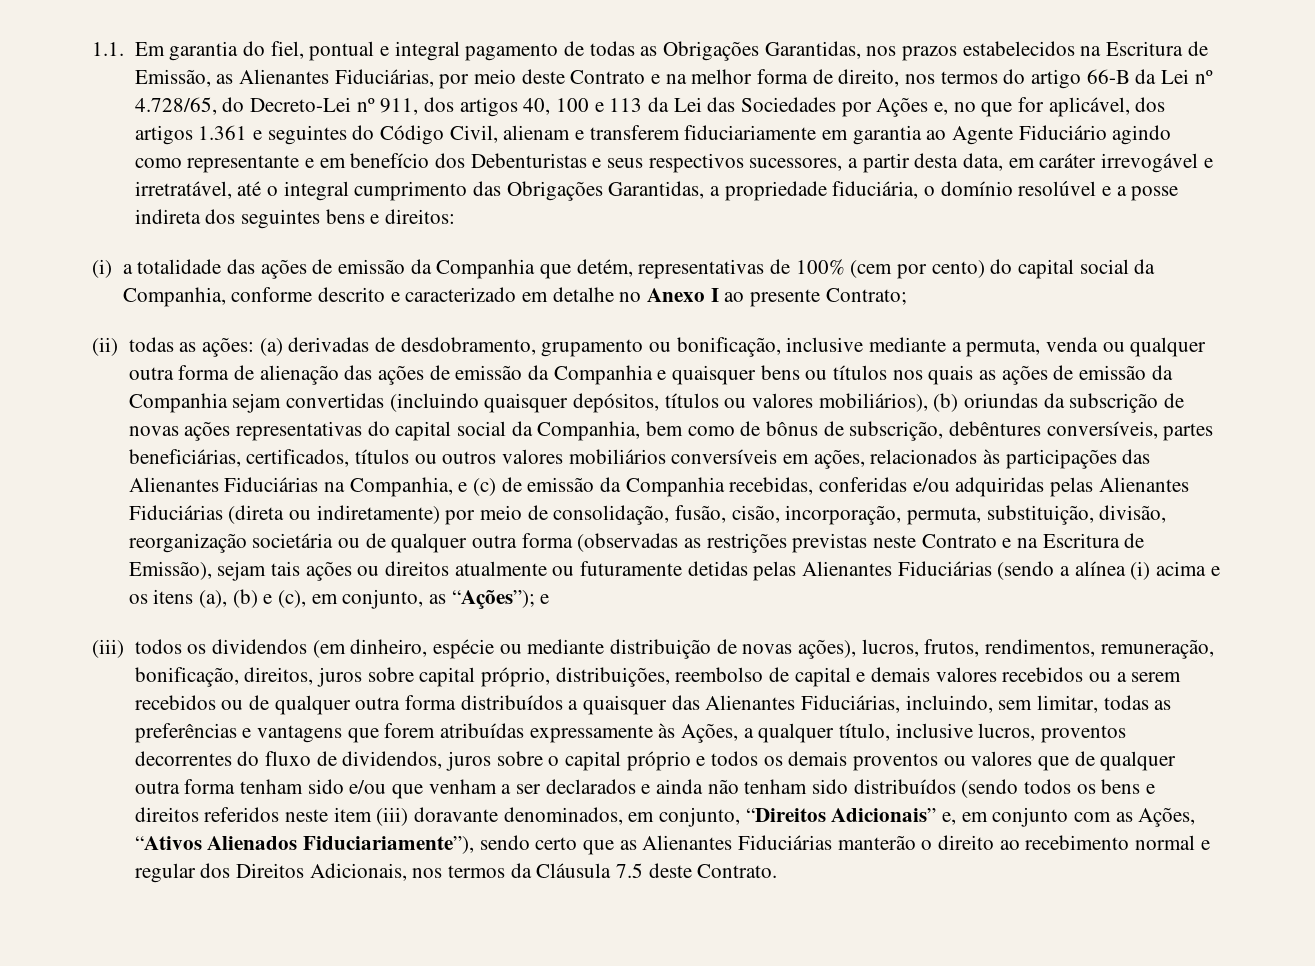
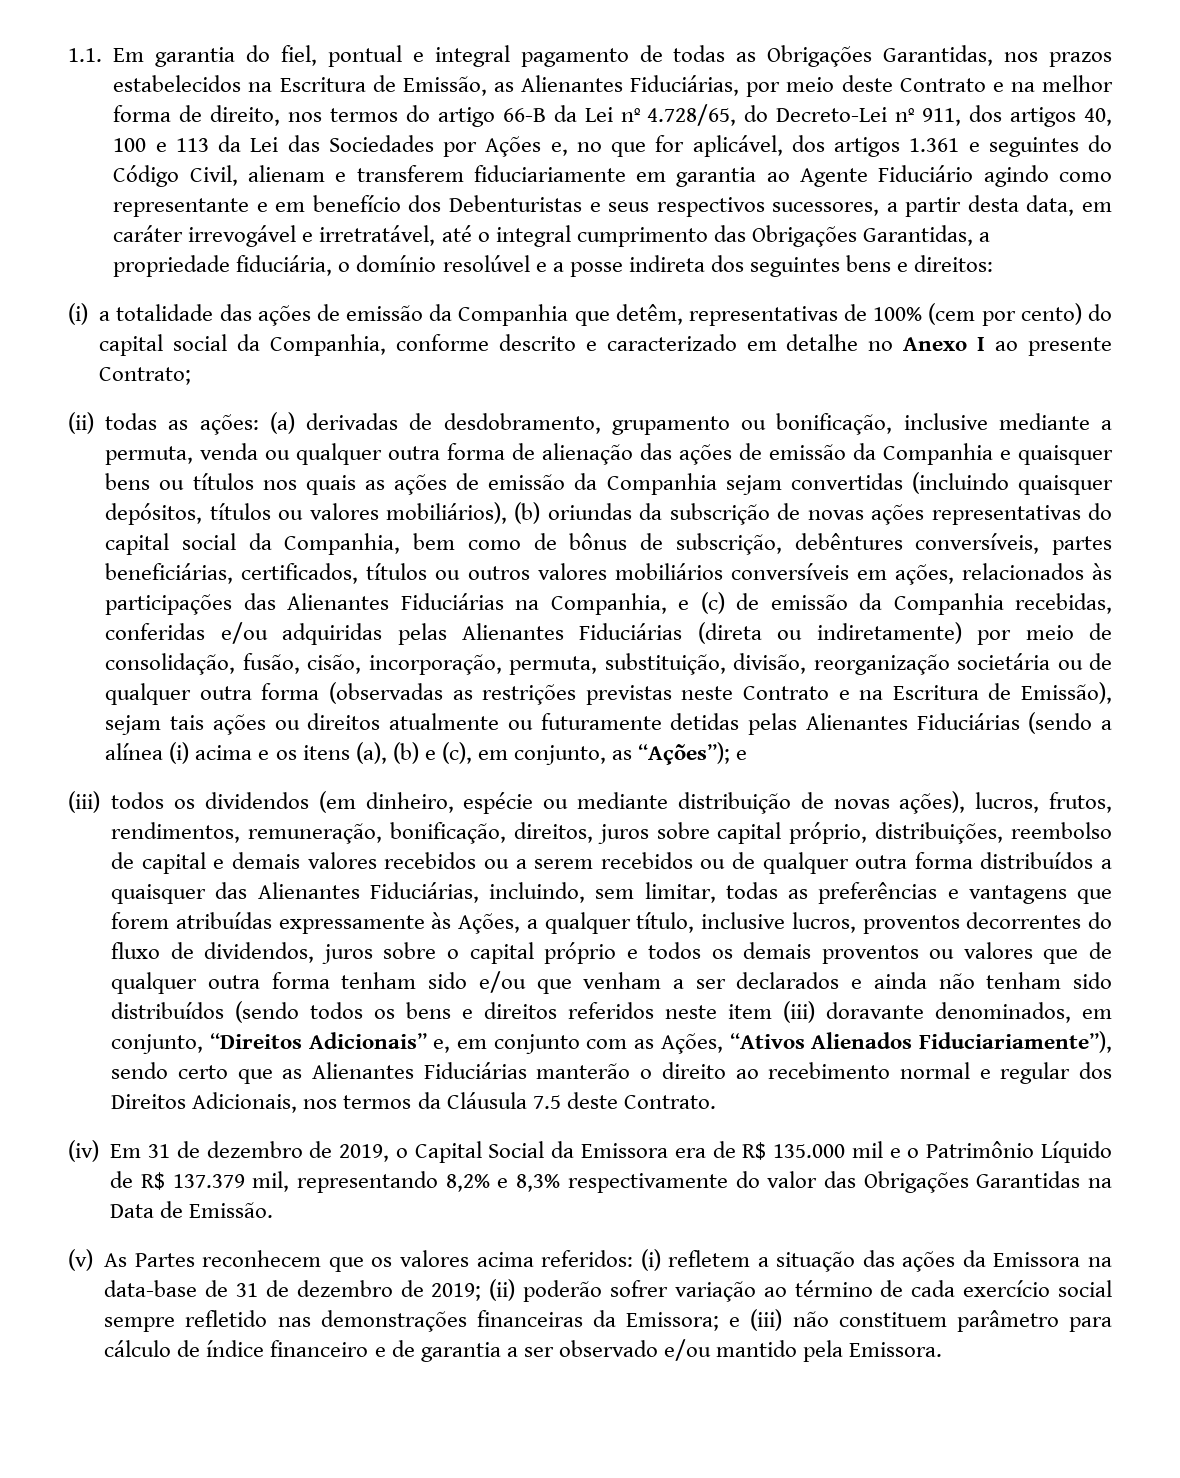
- (i) a totalidade das ações de emissão da Companhia que detém, representativas de 100% (cem por cento) do capital social da Companhia, conforme descrito e caracterizado em detalhe no Anexo I ao presente Contrato;
+ (i) a totalidade das ações de emissão da Companhia que detêm, representativas de 100% (cem por cento) do capital social da Companhia, conforme descrito e caracterizado em detalhe no Anexo I ao presente Contrato;
+ (iv) Em 31 de dezembro de 2019, o Capital Social da Emissora era de R$ 135.000 mil e o Patrimônio Líquido de R$ 137.379 mil, representando 8,2% e 8,3% respectivamente do valor das Obrigações Garantidas na Data de Emissão.
+ (v) As Partes reconhecem que os valores acima referidos: (i) refletem a situação das ações da Emissora na data-base de 31 de dezembro de 2019; (ii) poderão sofrer variação ao término de cada exercício social sempre refletido nas demonstrações financeiras da Emissora; e (iii) não constituem parâmetro para cálculo de índice financeiro e de garantia a ser observado e/ou mantido pela Emissora.

